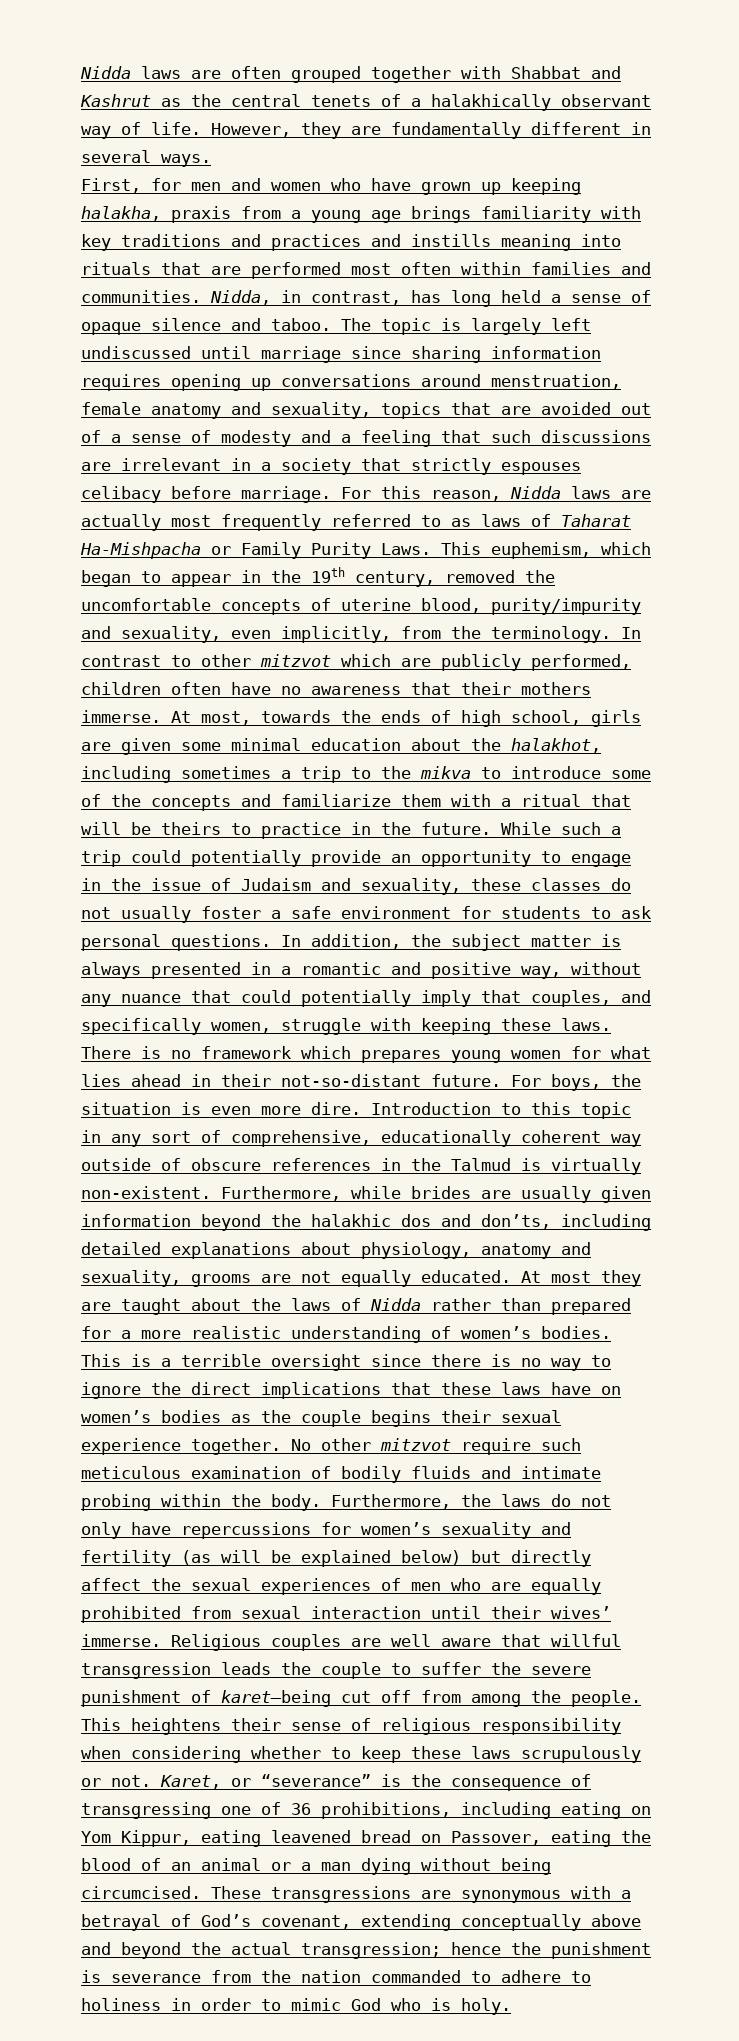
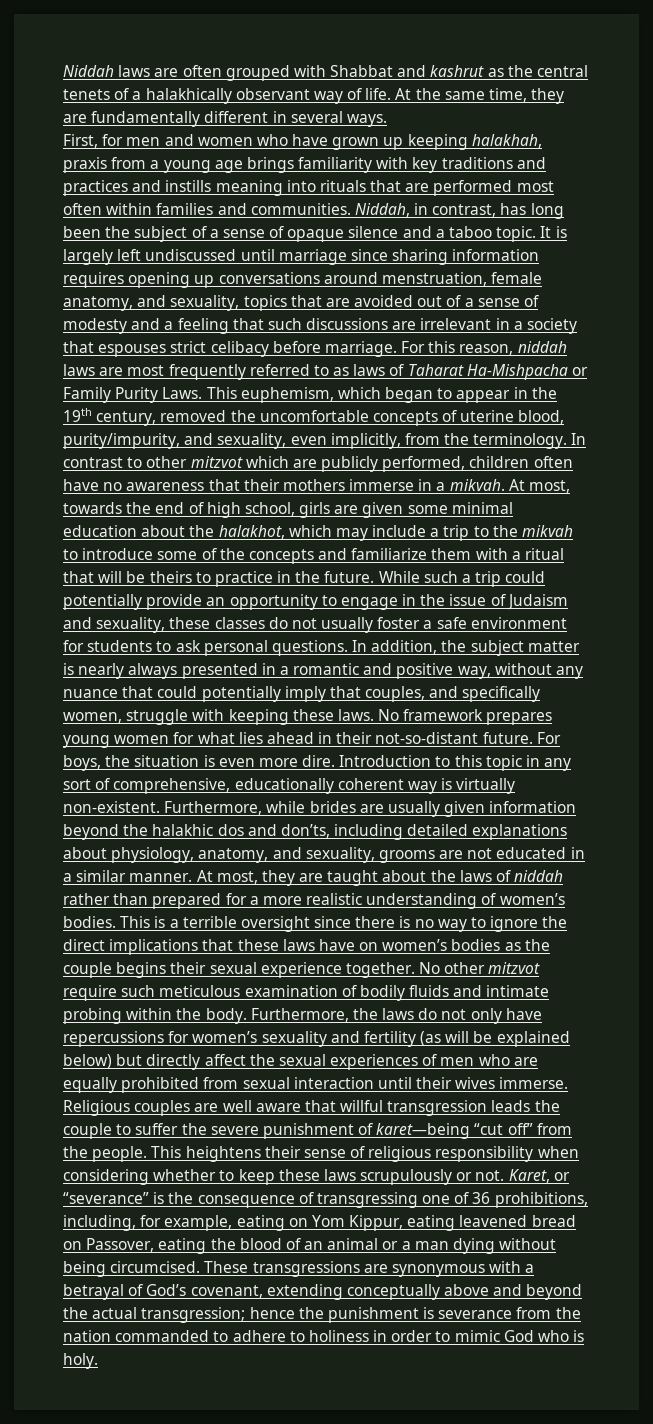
- Nidda laws are often grouped together with Shabbat and Kashrut as the central tenets of a halakhically observant way of life.
+ Niddah laws are often grouped with Shabbat and kashrut as the central tenets of a halakhically observant way of life.
- However, they are fundamentally different in several ways.
+ At the same time, they are fundamentally different in several ways.
- First, for men and women who have grown up keeping halakha, praxis from a young age brings familiarity with key traditions and practices and instills meaning into rituals that are performed most often within families and communities.
+ First, for men and women who have grown up keeping halakhah, praxis from a young age brings familiarity with key traditions and practices and instills meaning into rituals that are performed most often within families and communities.
- Nidda, in contrast, has long held a sense of opaque silence and taboo. The topic is largely left undiscussed until marriage since sharing information requires opening up conversations around menstruation, female anatomy and sexuality, topics that are avoided out of a sense of modesty and a feeling that such discussions are irrelevant in a society that strictly espouses celibacy before marriage.
+ Niddah, in contrast, has long been the subject of a sense of opaque silence and a taboo topic. It is largely left undiscussed until marriage since sharing information requires opening up conversations around menstruation, female anatomy, and sexuality, topics that are avoided out of a sense of modesty and a feeling that such discussions are irrelevant in a society that espouses strict celibacy before marriage.
- For this reason, Nidda laws are actually most frequently referred to as laws of Taharat Ha-Mishpacha or Family Purity Laws.
+ For this reason, niddah laws are most frequently referred to as laws of Taharat Ha-Mishpacha or Family Purity Laws.
- This euphemism, which began to appear in the 19th century, removed the uncomfortable concepts of uterine blood, purity/impurity and sexuality, even implicitly, from the terminology.
+ This euphemism, which began to appear in the 19th century, removed the uncomfortable concepts of uterine blood, purity/impurity, and sexuality, even implicitly, from the terminology.
- In contrast to other mitzvot which are publicly performed, children often have no awareness that their mothers immerse.
+ In contrast to other mitzvot which are publicly performed, children often have no awareness that their mothers immerse in a mikvah.
- At most, towards the ends of high school, girls are given some minimal education about the halakhot, including sometimes a trip to the mikva to introduce some of the concepts and familiarize them with a ritual that will be theirs to practice in the future.
+ At most, towards the end of high school, girls are given some minimal education about the halakhot, which may include a trip to the mikvah to introduce some of the concepts and familiarize them with a ritual that will be theirs to practice in the future.
- In addition, the subject matter is always presented in a romantic and positive way, without any nuance that could potentially imply that couples, and specifically women, struggle with keeping these laws.
+ In addition, the subject matter is nearly always presented in a romantic and positive way, without any nuance that could potentially imply that couples, and specifically women, struggle with keeping these laws.
- There is no framework which prepares young women for what lies ahead in their not-so-distant future.
+ No framework prepares young women for what lies ahead in their not-so-distant future.
- Introduction to this topic in any sort of comprehensive, educationally coherent way outside of obscure references in the Talmud is virtually non-existent.
+ Introduction to this topic in any sort of comprehensive, educationally coherent way is virtually non-existent.
- Furthermore, while brides are usually given information beyond the halakhic dos and don’ts, including detailed explanations about physiology, anatomy and sexuality, grooms are not equally educated. At most they are taught about the laws of Nidda rather than prepared for a more realistic understanding of women’s bodies.
+ Furthermore, while brides are usually given information beyond the halakhic dos and don’ts, including detailed explanations about physiology, anatomy, and sexuality, grooms are not educated in a similar manner. At most, they are taught about the laws of niddah rather than prepared for a more realistic understanding of women’s bodies.
- Furthermore, the laws do not only have repercussions for women’s sexuality and fertility (as will be explained below) but directly affect the sexual experiences of men who are equally prohibited from sexual interaction until their wives’ immerse.
+ Furthermore, the laws do not only have repercussions for women’s sexuality and fertility (as will be explained below) but directly affect the sexual experiences of men who are equally prohibited from sexual interaction until their wives immerse.
- Religious couples are well aware that willful transgression leads the couple to suffer the severe punishment of karet—being cut off from among the people.
+ Religious couples are well aware that willful transgression leads the couple to suffer the severe punishment of karet—being “cut off” from the people.
- Karet, or “severance” is the consequence of transgressing one of 36 prohibitions, including eating on Yom Kippur, eating leavened bread on Passover, eating the blood of an animal or a man dying without being circumcised.
+ Karet, or “severance” is the consequence of transgressing one of 36 prohibitions, including, for example, eating on Yom Kippur, eating leavened bread on Passover, eating the blood of an animal or a man dying without being circumcised.

